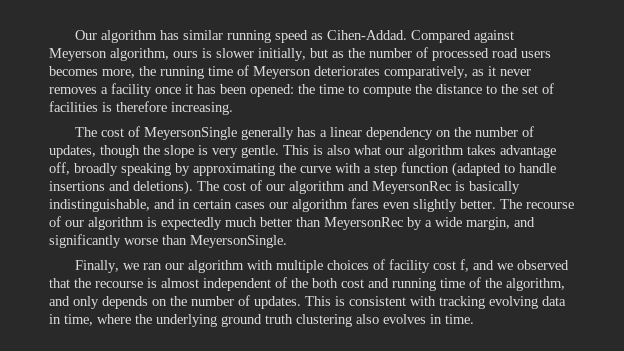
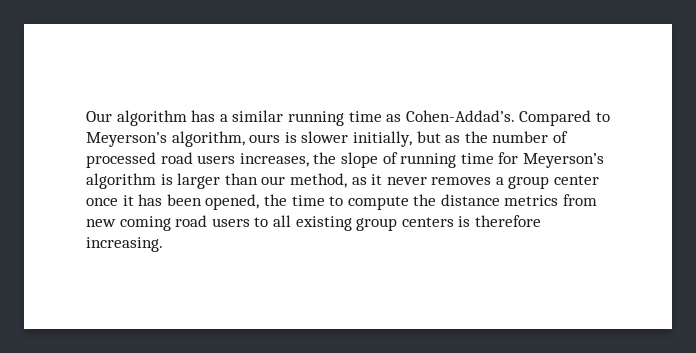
- Our algorithm has similar running speed as Cihen-Addad. Compared against Meyerson algorithm, ours is slower initially, but as the number of processed road users becomes more, the running time of Meyerson deteriorates comparatively, as it never removes a facility once it has been opened: the time to compute the distance to the set of facilities is therefore increasing.
- The cost of MeyersonSingle generally has a linear dependency on the number of updates, though the slope is very gentle. This is also what our algorithm takes advantage off, broadly speaking by approximating the curve with a step function (adapted to handle insertions and deletions). The cost of our algorithm and MeyersonRec is basically indistinguishable, and in certain cases our algorithm fares even slightly better. The recourse of our algorithm is expectedly much better than MeyersonRec by a wide margin, and significantly worse than MeyersonSingle.
- Finally, we ran our algorithm with multiple choices of facility cost f, and we observed that the recourse is almost independent of the both cost and running time of the algorithm, and only depends on the number of updates. This is consistent with tracking evolving data in time, where the underlying ground truth clustering also evolves in time.
+ Our algorithm has a similar running time as Cohen-Addad’s. Compared to Meyerson’s algorithm, ours is slower initially, but as the number of processed road users increases, the slope of running time for Meyerson’s algorithm is larger than our method, as it never removes a group center once it has been opened, the time to compute the distance metrics from new coming road users to all existing group centers is therefore increasing.

